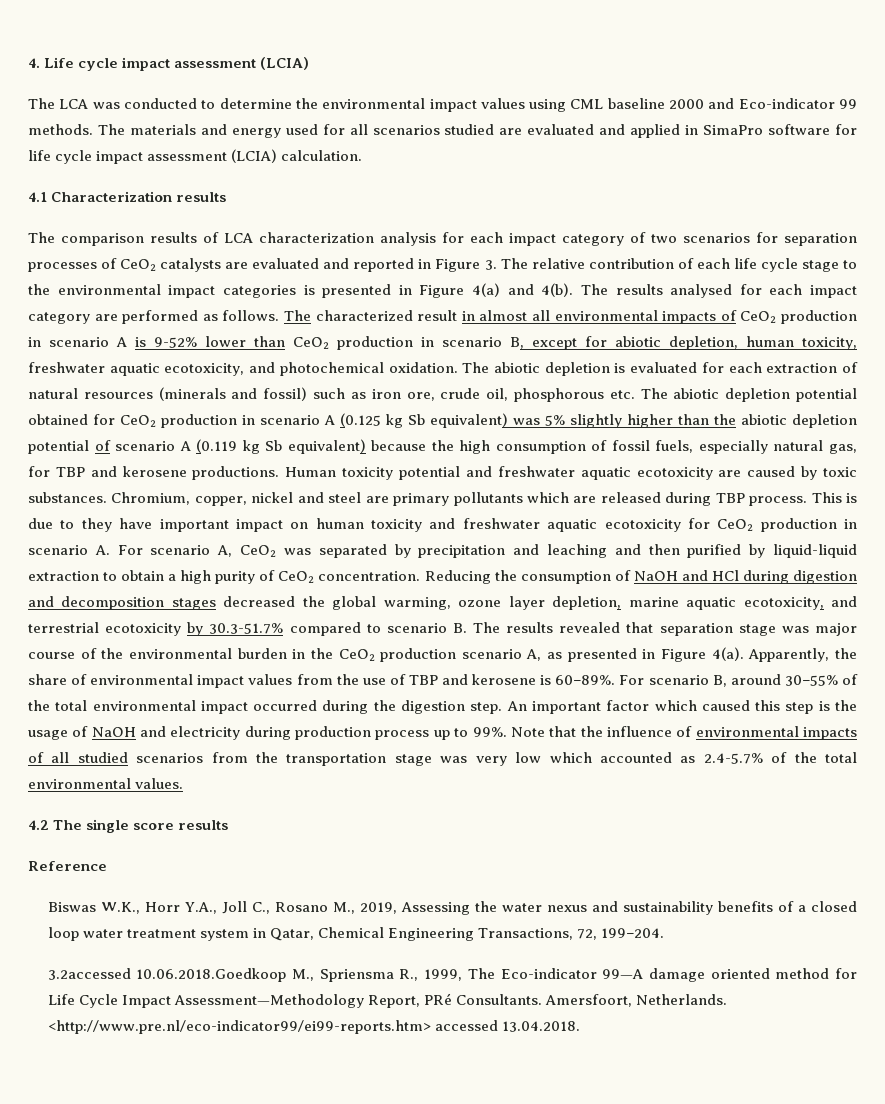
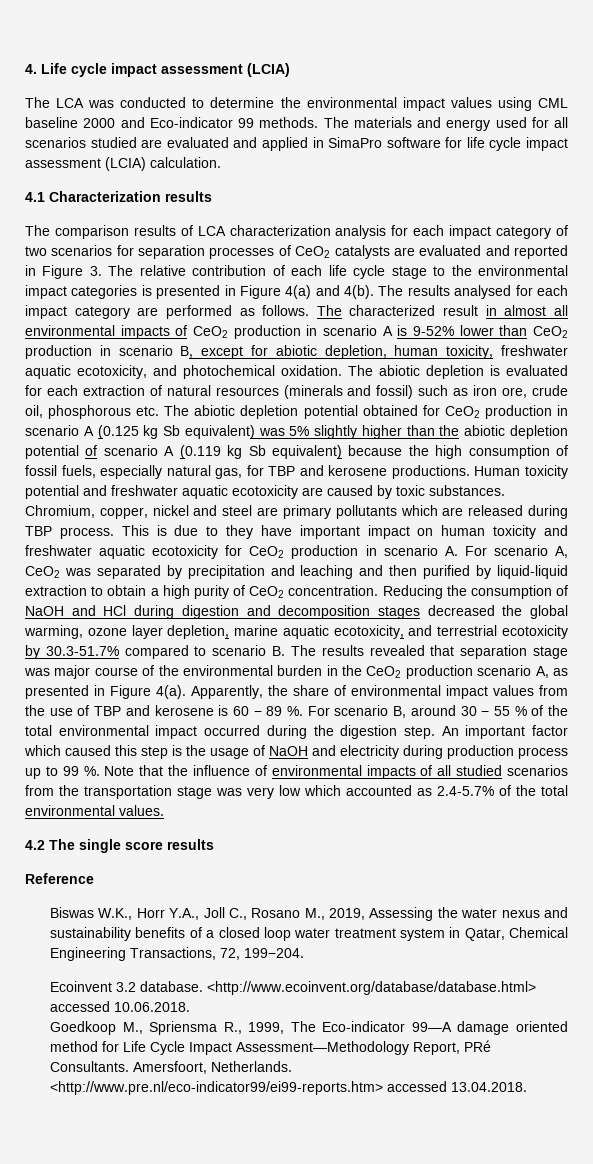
- Apparently, the share of environmental impact values from the use of TBP and kerosene is 60−89%. For scenario B, around 30−55% of the total environmental impact occurred during the digestion step.
+ Apparently, the share of environmental impact values from the use of TBP and kerosene is 60 − 89 %. For scenario B, around 30 − 55 % of the total environmental impact occurred during the digestion step.
- An important factor which caused this step is the usage of NaOH and electricity during production process up to 99%.
+ An important factor which caused this step is the usage of NaOH and electricity during production process up to 99 %.
- 3.2accessed 10.06.2018.Goedkoop M., Spriensma R., 1999, The Eco-indicator 99—A damage oriented method for Life Cycle Impact Assessment—Methodology Report, PRé Consultants.
+ Ecoinvent 3.2 database. <http://www.ecoinvent.org/database/database.html> accessed 10.06.2018.
+ Goedkoop M., Spriensma R., 1999, The Eco-indicator 99—A damage oriented method for Life Cycle Impact Assessment—Methodology Report, PRé Consultants.

